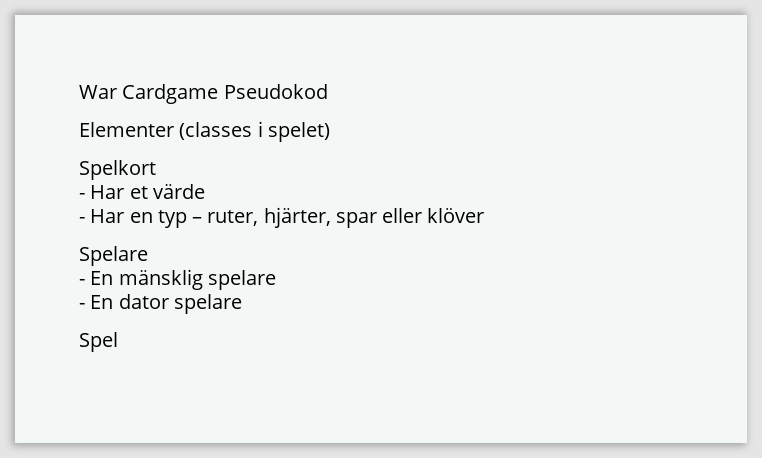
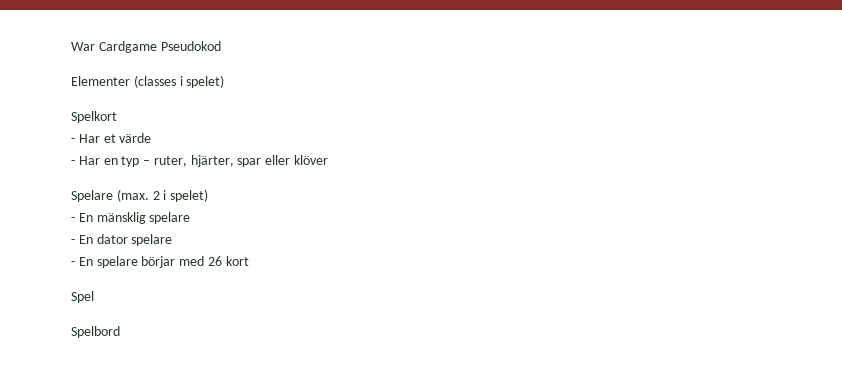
- Spelare
+ Spelare (max. 2 i spelet)
+ - En spelare börjar med 26 kort
+ Spelbord

